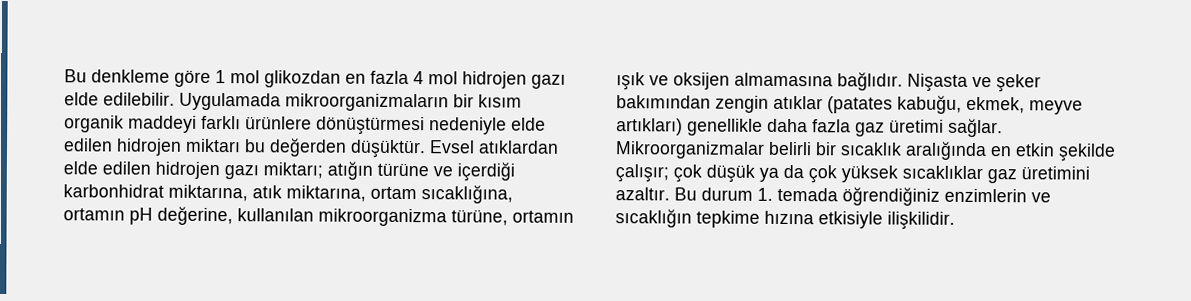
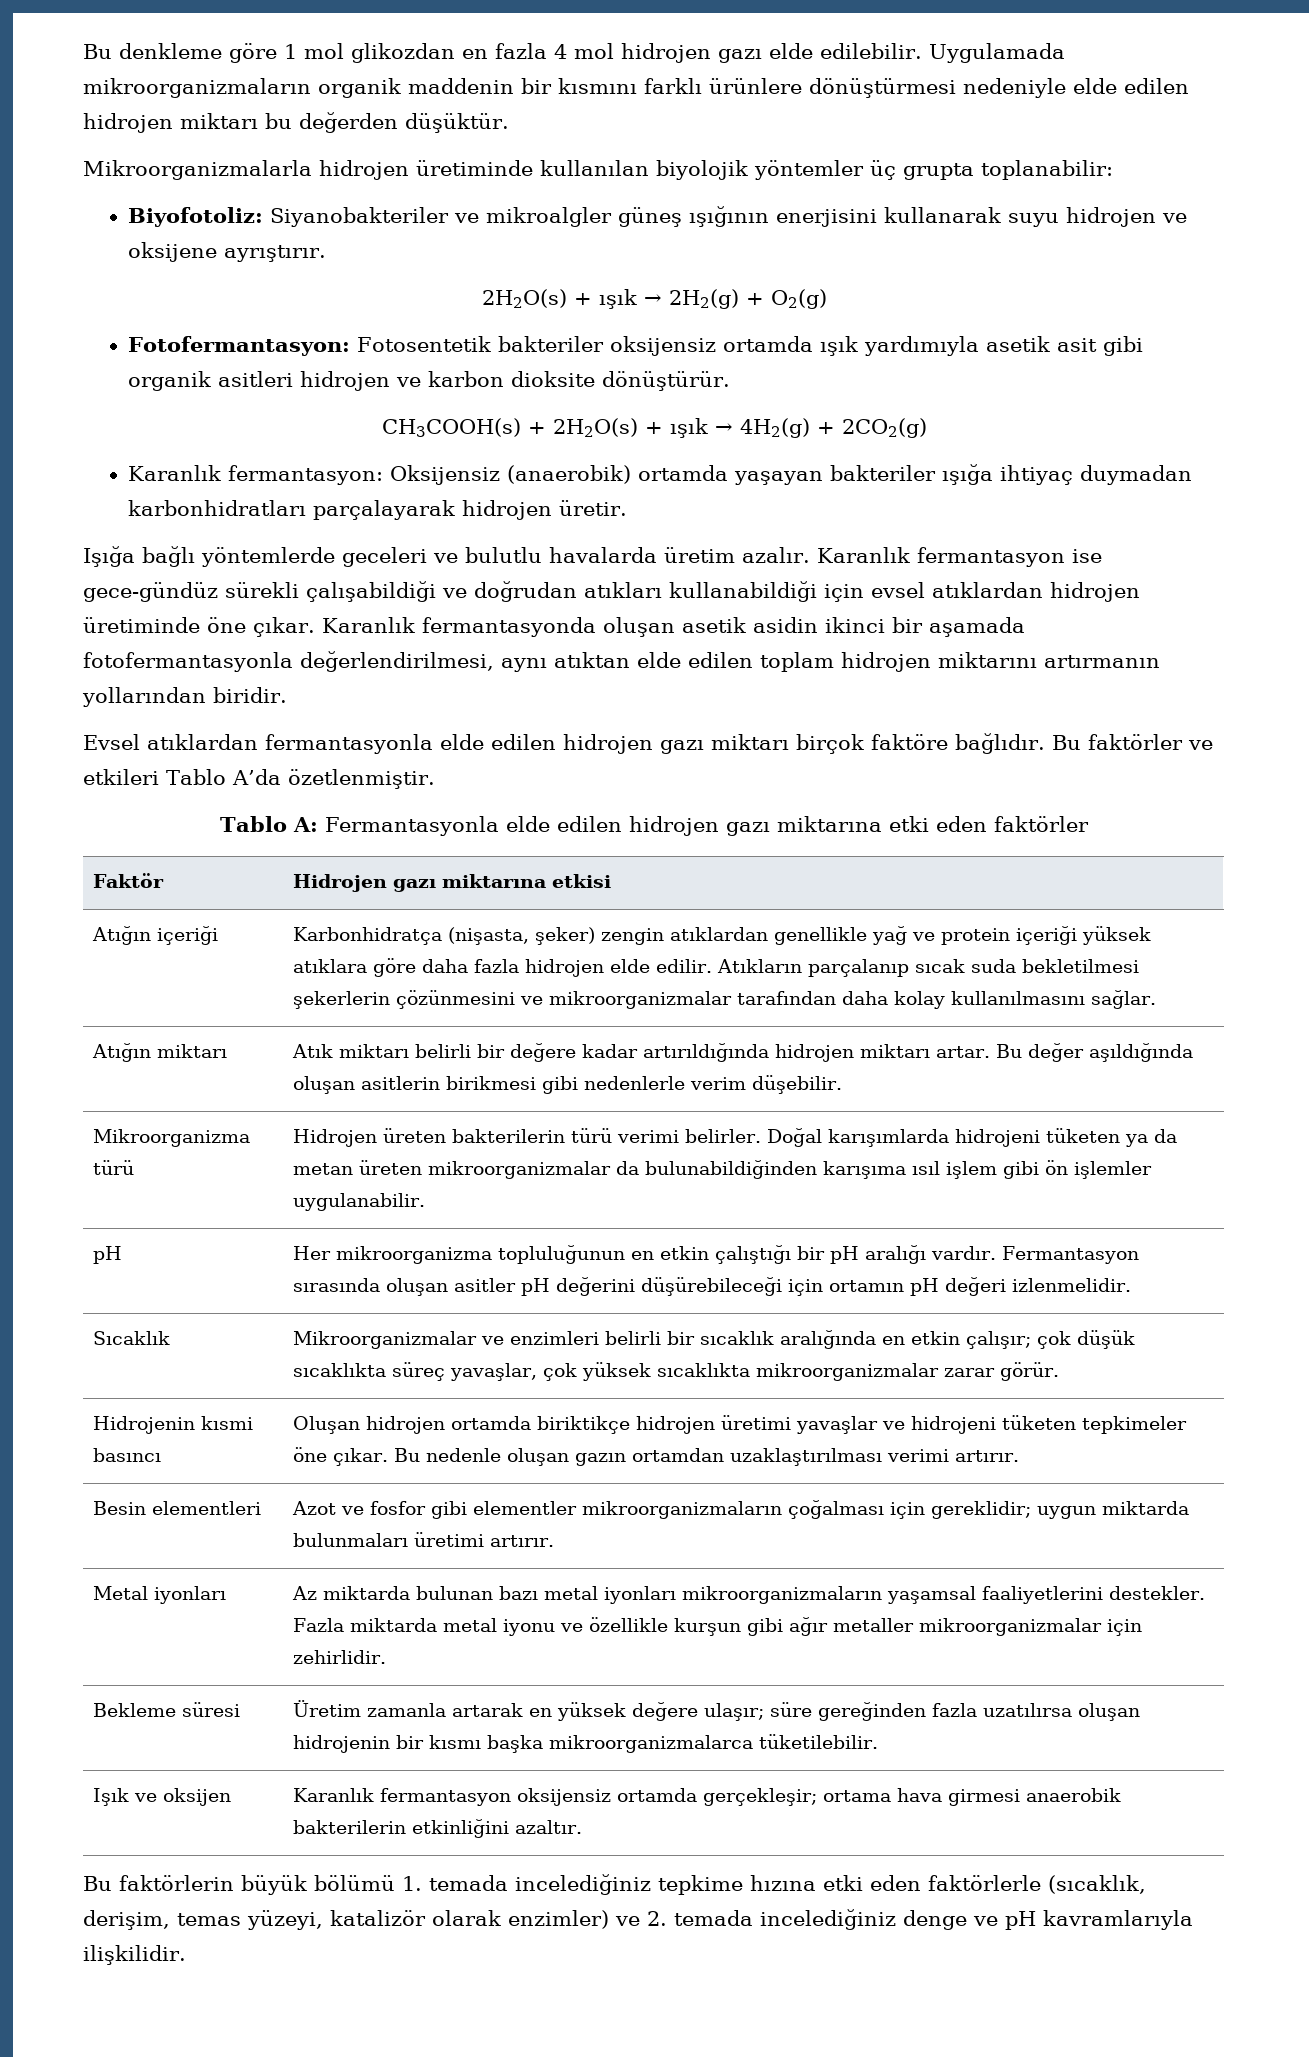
- Uygulamada mikroorganizmaların bir kısım organik maddeyi farklı ürünlere dönüştürmesi nedeniyle elde edilen hidrojen miktarı bu değerden düşüktür. Evsel atıklardan elde edilen hidrojen gazı miktarı; atığın türüne ve içerdiği karbonhidrat miktarına, atık miktarına, ortam sıcaklığına, ortamın pH değerine, kullanılan mikroorganizma türüne, ortamın ışık ve oksijen almamasına bağlıdır. Nişasta ve şeker bakımından zengin atıklar (patates kabuğu, ekmek, meyve artıkları) genellikle daha fazla gaz üretimi sağlar. Mikroorganizmalar belirli bir sıcaklık aralığında en etkin şekilde çalışır; çok düşük ya da çok yüksek sıcaklıklar gaz üretimini azaltır. Bu durum 1. temada öğrendiğiniz enzimlerin ve sıcaklığın tepkime hızına etkisiyle ilişkilidir.
+ Uygulamada mikroorganizmaların organik maddenin bir kısmını farklı ürünlere dönüştürmesi nedeniyle elde edilen hidrojen miktarı bu değerden düşüktür.
+ Mikroorganizmalarla hidrojen üretiminde kullanılan biyolojik yöntemler üç grupta toplanabilir:
+ Biyofotoliz: Siyanobakteriler ve mikroalgler güneş ışığının enerjisini kullanarak suyu hidrojen ve oksijene ayrıştırır.
+ 2H2O(s) + ışık → 2H2(g) + O2(g)
+ Fotofermantasyon: Fotosentetik bakteriler oksijensiz ortamda ışık yardımıyla asetik asit gibi organik asitleri hidrojen ve karbon dioksite dönüştürür.
+ CH3COOH(s) + 2H2O(s) + ışık → 4H2(g) + 2CO2(g)
+ Karanlık fermantasyon: Oksijensiz (anaerobik) ortamda yaşayan bakteriler ışığa ihtiyaç duymadan karbonhidratları parçalayarak hidrojen üretir.
+ Işığa bağlı yöntemlerde geceleri ve bulutlu havalarda üretim azalır. Karanlık fermantasyon ise gece-gündüz sürekli çalışabildiği ve doğrudan atıkları kullanabildiği için evsel atıklardan hidrojen üretiminde öne çıkar. Karanlık fermantasyonda oluşan asetik asidin ikinci bir aşamada fotofermantasyonla değerlendirilmesi, aynı atıktan elde edilen toplam hidrojen miktarını artırmanın yollarından biridir.
+ Evsel atıklardan fermantasyonla elde edilen hidrojen gazı miktarı birçok faktöre bağlıdır. Bu faktörler ve etkileri Tablo A’da özetlenmiştir.
+ Tablo A: Fermantasyonla elde edilen hidrojen gazı miktarına etki eden faktörler
+ Faktör | Hidrojen gazı miktarına etkisi
+ Atığın içeriği | Karbonhidratça (nişasta, şeker) zengin atıklardan genellikle yağ ve protein içeriği yüksek atıklara göre daha fazla hidrojen elde edilir. Atıkların parçalanıp sıcak suda bekletilmesi şekerlerin çözünmesini ve mikroorganizmalar tarafından daha kolay kullanılmasını sağlar.
+ Atığın miktarı | Atık miktarı belirli bir değere kadar artırıldığında hidrojen miktarı artar. Bu değer aşıldığında oluşan asitlerin birikmesi gibi nedenlerle verim düşebilir.
+ Mikroorganizma türü | Hidrojen üreten bakterilerin türü verimi belirler. Doğal karışımlarda hidrojeni tüketen ya da metan üreten mikroorganizmalar da bulunabildiğinden karışıma ısıl işlem gibi ön işlemler uygulanabilir.
+ pH | Her mikroorganizma topluluğunun en etkin çalıştığı bir pH aralığı vardır. Fermantasyon sırasında oluşan asitler pH değerini düşürebileceği için ortamın pH değeri izlenmelidir.
+ Sıcaklık | Mikroorganizmalar ve enzimleri belirli bir sıcaklık aralığında en etkin çalışır; çok düşük sıcaklıkta süreç yavaşlar, çok yüksek sıcaklıkta mikroorganizmalar zarar görür.
+ Hidrojenin kısmi basıncı | Oluşan hidrojen ortamda biriktikçe hidrojen üretimi yavaşlar ve hidrojeni tüketen tepkimeler öne çıkar. Bu nedenle oluşan gazın ortamdan uzaklaştırılması verimi artırır.
+ Besin elementleri | Azot ve fosfor gibi elementler mikroorganizmaların çoğalması için gereklidir; uygun miktarda bulunmaları üretimi artırır.
+ Metal iyonları | Az miktarda bulunan bazı metal iyonları mikroorganizmaların yaşamsal faaliyetlerini destekler. Fazla miktarda metal iyonu ve özellikle kurşun gibi ağır metaller mikroorganizmalar için zehirlidir.
+ Bekleme süresi | Üretim zamanla artarak en yüksek değere ulaşır; süre gereğinden fazla uzatılırsa oluşan hidrojenin bir kısmı başka mikroorganizmalarca tüketilebilir.
+ Işık ve oksijen | Karanlık fermantasyon oksijensiz ortamda gerçekleşir; ortama hava girmesi anaerobik bakterilerin etkinliğini azaltır.
+ Bu faktörlerin büyük bölümü 1. temada incelediğiniz tepkime hızına etki eden faktörlerle (sıcaklık, derişim, temas yüzeyi, katalizör olarak enzimler) ve 2. temada incelediğiniz denge ve pH kavramlarıyla ilişkilidir.

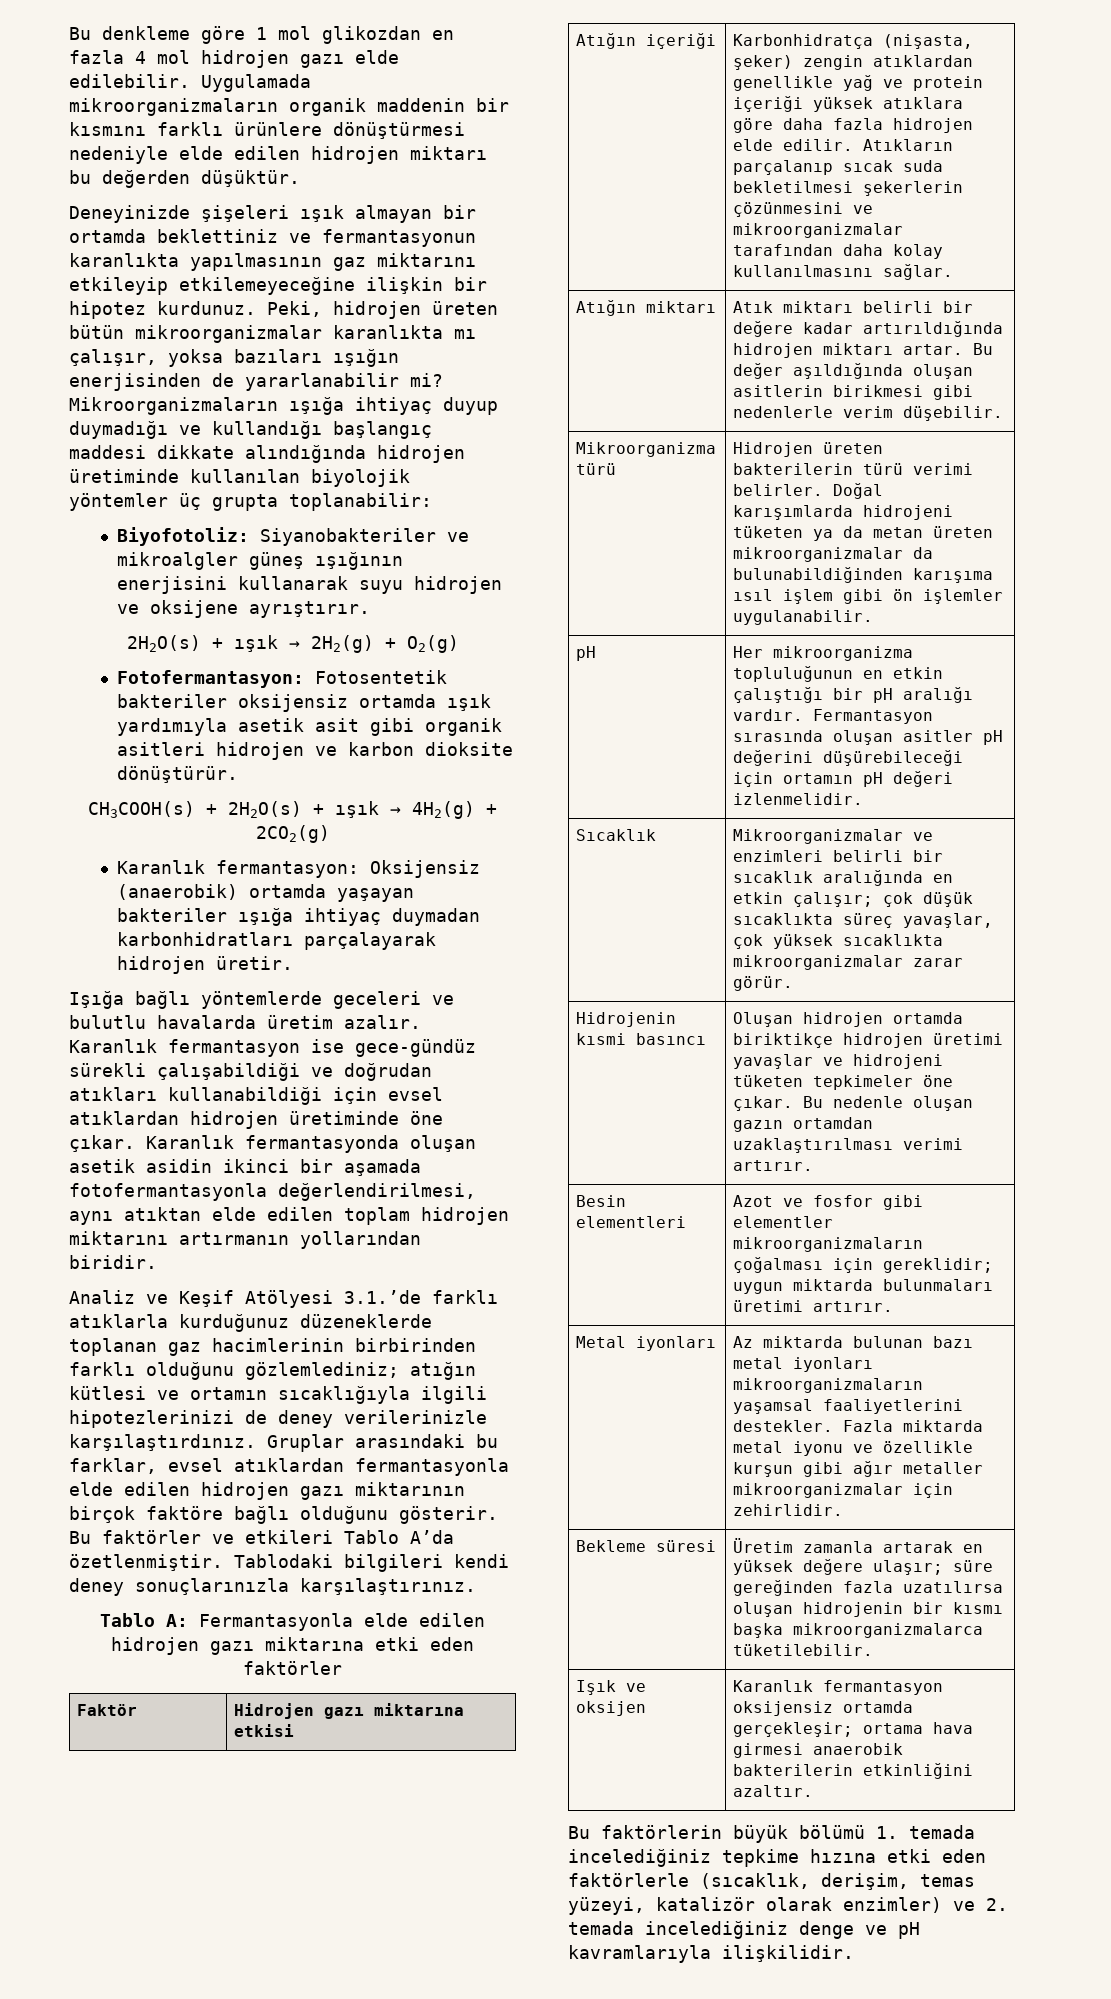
- Mikroorganizmalarla hidrojen üretiminde kullanılan biyolojik yöntemler üç grupta toplanabilir:
+ Deneyinizde şişeleri ışık almayan bir ortamda beklettiniz ve fermantasyonun karanlıkta yapılmasının gaz miktarını etkileyip etkilemeyeceğine ilişkin bir hipotez kurdunuz. Peki, hidrojen üreten bütün mikroorganizmalar karanlıkta mı çalışır, yoksa bazıları ışığın enerjisinden de yararlanabilir mi? Mikroorganizmaların ışığa ihtiyaç duyup duymadığı ve kullandığı başlangıç maddesi dikkate alındığında hidrojen üretiminde kullanılan biyolojik yöntemler üç grupta toplanabilir:
- Evsel atıklardan fermantasyonla elde edilen hidrojen gazı miktarı birçok faktöre bağlıdır.
+ Analiz ve Keşif Atölyesi 3.1.’de farklı atıklarla kurduğunuz düzeneklerde toplanan gaz hacimlerinin birbirinden farklı olduğunu gözlemlediniz; atığın kütlesi ve ortamın sıcaklığıyla ilgili hipotezlerinizi de deney verilerinizle karşılaştırdınız. Gruplar arasındaki bu farklar, evsel atıklardan fermantasyonla elde edilen hidrojen gazı miktarının birçok faktöre bağlı olduğunu gösterir.
+ Tablodaki bilgileri kendi deney sonuçlarınızla karşılaştırınız.

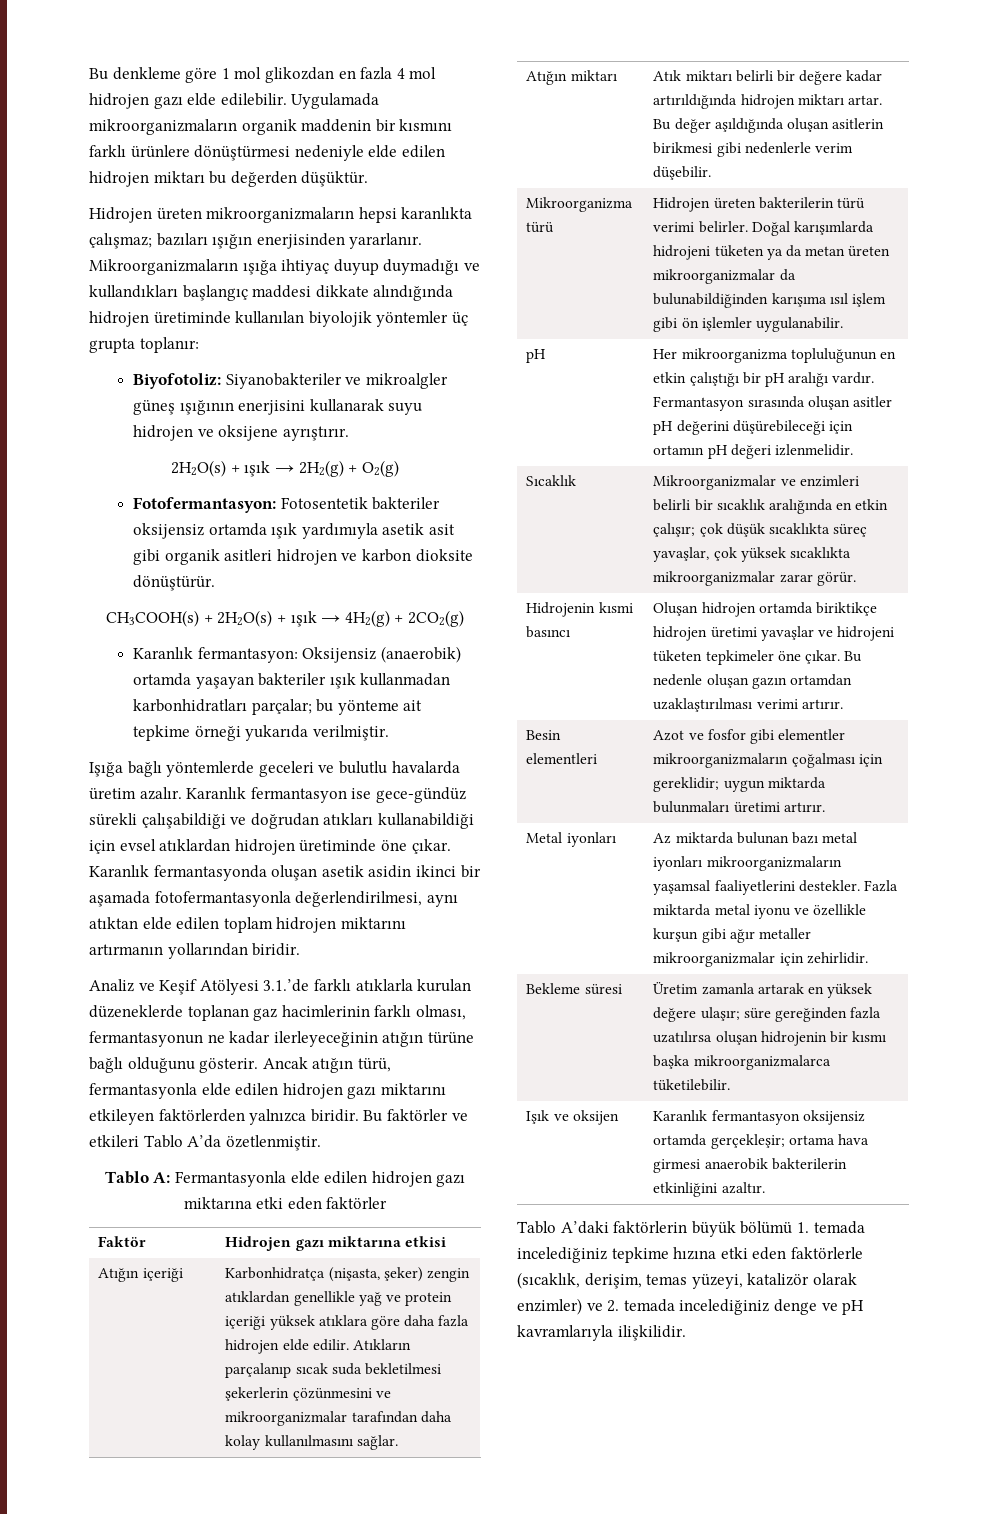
- Deneyinizde şişeleri ışık almayan bir ortamda beklettiniz ve fermantasyonun karanlıkta yapılmasının gaz miktarını etkileyip etkilemeyeceğine ilişkin bir hipotez kurdunuz. Peki, hidrojen üreten bütün mikroorganizmalar karanlıkta mı çalışır, yoksa bazıları ışığın enerjisinden de yararlanabilir mi?
+ Hidrojen üreten mikroorganizmaların hepsi karanlıkta çalışmaz; bazıları ışığın enerjisinden yararlanır.
- Mikroorganizmaların ışığa ihtiyaç duyup duymadığı ve kullandığı başlangıç maddesi dikkate alındığında hidrojen üretiminde kullanılan biyolojik yöntemler üç grupta toplanabilir:
+ Mikroorganizmaların ışığa ihtiyaç duyup duymadığı ve kullandıkları başlangıç maddesi dikkate alındığında hidrojen üretiminde kullanılan biyolojik yöntemler üç grupta toplanır:
- Karanlık fermantasyon: Oksijensiz (anaerobik) ortamda yaşayan bakteriler ışığa ihtiyaç duymadan karbonhidratları parçalayarak hidrojen üretir.
+ Karanlık fermantasyon: Oksijensiz (anaerobik) ortamda yaşayan bakteriler ışık kullanmadan karbonhidratları parçalar; bu yönteme ait tepkime örneği yukarıda verilmiştir.
- Analiz ve Keşif Atölyesi 3.1.’de farklı atıklarla kurduğunuz düzeneklerde toplanan gaz hacimlerinin birbirinden farklı olduğunu gözlemlediniz; atığın kütlesi ve ortamın sıcaklığıyla ilgili hipotezlerinizi de deney verilerinizle karşılaştırdınız. Gruplar arasındaki bu farklar, evsel atıklardan fermantasyonla elde edilen hidrojen gazı miktarının birçok faktöre bağlı olduğunu gösterir.
+ Analiz ve Keşif Atölyesi 3.1.’de farklı atıklarla kurulan düzeneklerde toplanan gaz hacimlerinin farklı olması, fermantasyonun ne kadar ilerleyeceğinin atığın türüne bağlı olduğunu gösterir. Ancak atığın türü, fermantasyonla elde edilen hidrojen gazı miktarını etkileyen faktörlerden yalnızca biridir.
- Tablodaki bilgileri kendi deney sonuçlarınızla karşılaştırınız.
- Bu faktörlerin büyük bölümü 1. temada incelediğiniz tepkime hızına etki eden faktörlerle (sıcaklık, derişim, temas yüzeyi, katalizör olarak enzimler) ve 2. temada incelediğiniz denge ve pH kavramlarıyla ilişkilidir.
+ Tablo A’daki faktörlerin büyük bölümü 1. temada incelediğiniz tepkime hızına etki eden faktörlerle (sıcaklık, derişim, temas yüzeyi, katalizör olarak enzimler) ve 2. temada incelediğiniz denge ve pH kavramlarıyla ilişkilidir.

